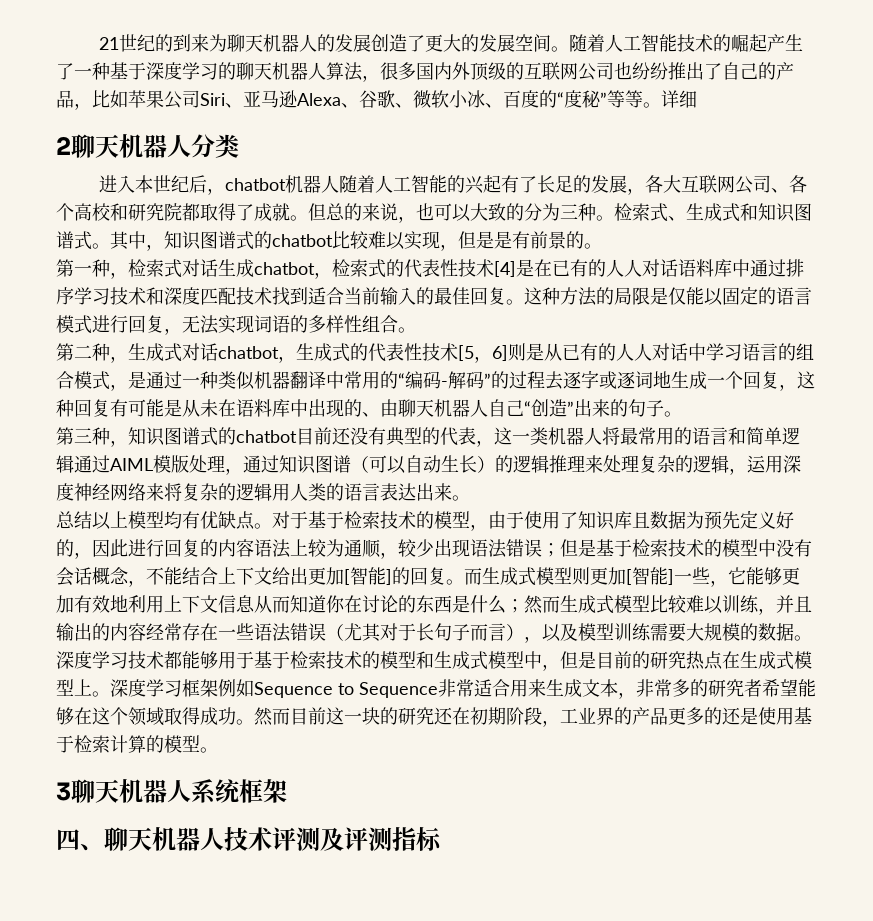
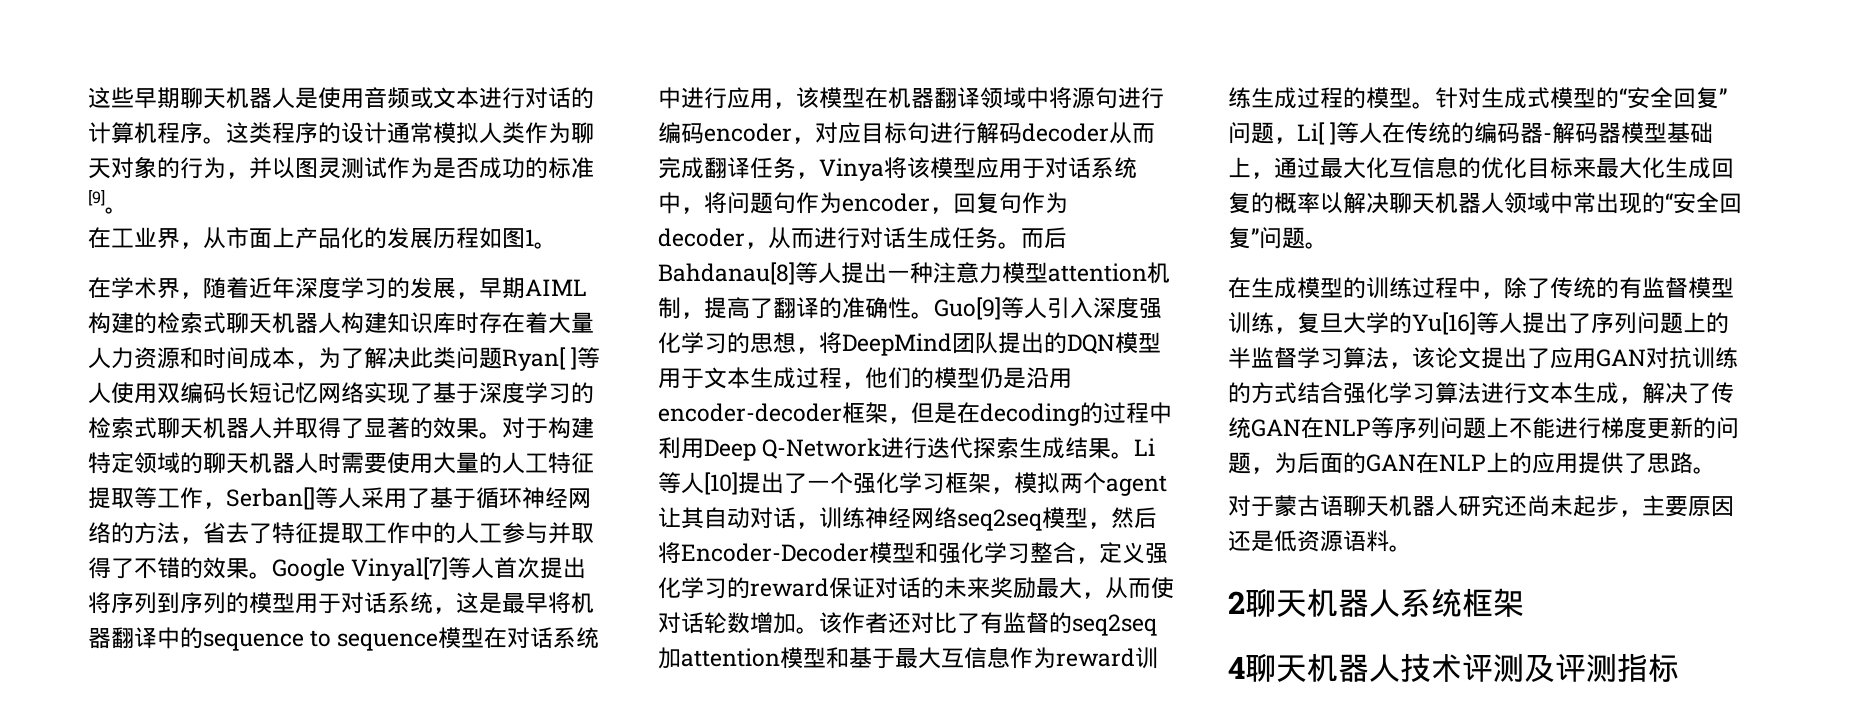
- 21世纪的到来为聊天机器人的发展创造了更大的发展空间。随着人工智能技术的崛起产生了一种基于深度学习的聊天机器人算法，很多国内外顶级的互联网公司也纷纷推出了自己的产品，比如苹果公司Siri、亚马逊Alexa、谷歌、微软小冰、百度的“度秘”等等。详细
- 2聊天机器人分类
- 进入本世纪后，chatbot机器人随着人工智能的兴起有了长足的发展，各大互联网公司、各个高校和研究院都取得了成就。但总的来说，也可以大致的分为三种。检索式、生成式和知识图谱式。其中，知识图谱式的chatbot比较难以实现，但是是有前景的。
- 第一种，检索式对话生成chatbot，检索式的代表性技术[4]是在已有的人人对话语料库中通过排序学习技术和深度匹配技术找到适合当前输入的最佳回复。这种方法的局限是仅能以固定的语言模式进行回复，无法实现词语的多样性组合。
- 第二种，生成式对话chatbot，生成式的代表性技术[5，6]则是从已有的人人对话中学习语言的组合模式，是通过一种类似机器翻译中常用的“编码-解码”的过程去逐字或逐词地生成一个回复，这种回复有可能是从未在语料库中出现的、由聊天机器人自己“创造”出来的句子。
- 第三种，知识图谱式的chatbot目前还没有典型的代表，这一类机器人将最常用的语言和简单逻辑通过AIML模版处理，通过知识图谱（可以自动生长）的逻辑推理来处理复杂的逻辑，运用深度神经网络来将复杂的逻辑用人类的语言表达出来。
- 总结以上模型均有优缺点。对于基于检索技术的模型，由于使用了知识库且数据为预先定义好的，因此进行回复的内容语法上较为通顺，较少出现语法错误；但是基于检索技术的模型中没有会话概念，不能结合上下文给出更加[智能]的回复。而生成式模型则更加[智能]一些，它能够更加有效地利用上下文信息从而知道你在讨论的东西是什么；然而生成式模型比较难以训练，并且输出的内容经常存在一些语法错误（尤其对于长句子而言），以及模型训练需要大规模的数据。深度学习技术都能够用于基于检索技术的模型和生成式模型中，但是目前的研究热点在生成式模型上。深度学习框架例如Sequence to Sequence非常适合用来生成文本，非常多的研究者希望能够在这个领域取得成功。然而目前这一块的研究还在初期阶段，工业界的产品更多的还是使用基于检索计算的模型。
- 3聊天机器人系统框架
+ 这些早期聊天机器人是使用音频或文本进行对话的计算机程序。这类程序的设计通常模拟人类作为聊天对象的行为，并以图灵测试作为是否成功的标准[9]。
+ 在工业界，从市面上产品化的发展历程如图1。
+ 在学术界，随着近年深度学习的发展，早期AIML构建的检索式聊天机器人构建知识库时存在着大量人力资源和时间成本，为了解决此类问题Ryan[ ]等人使用双编码长短记忆网络实现了基于深度学习的检索式聊天机器人并取得了显著的效果。对于构建特定领域的聊天机器人时需要使用大量的人工特征提取等工作，Serban[]等人采用了基于循环神经网络的方法，省去了特征提取工作中的人工参与并取得了不错的效果。Google Vinyal[7]等人首次提出将序列到序列的模型用于对话系统，这是最早将机器翻译中的sequence to sequence模型在对话系统中进行应用，该模型在机器翻译领域中将源句进行编码encoder，对应目标句进行解码decoder从而完成翻译任务，Vinya将该模型应用于对话系统中，将问题句作为encoder，回复句作为decoder，从而进行对话生成任务。而后Bahdanau[8]等人提出一种注意力模型attention机制，提高了翻译的准确性。Guo[9]等人引入深度强化学习的思想，将DeepMind团队提出的DQN模型用于文本生成过程，他们的模型仍是沿用encoder-decoder框架，但是在decoding的过程中利用Deep Q-Network进行迭代探索生成结果。Li等人[10]提出了一个强化学习框架，模拟两个agent让其自动对话，训练神经网络seq2seq模型，然后将Encoder-Decoder模型和强化学习整合，定义强化学习的reward保证对话的未来奖励最大，从而使对话轮数增加。该作者还对比了有监督的seq2seq加attention模型和基于最大互信息作为reward训练生成过程的模型。针对生成式模型的“安全回复”问题，Li[ ]等人在传统的编码器-解码器模型基础上，通过最大化互信息的优化目标来最大化生成回复的概率以解决聊天机器人领域中常出现的“安全回复”问题。
+ 在生成模型的训练过程中，除了传统的有监督模型训练，复旦大学的Yu[16]等人提出了序列问题上的半监督学习算法，该论文提出了应用GAN对抗训练的方式结合强化学习算法进行文本生成，解决了传统GAN在NLP等序列问题上不能进行梯度更新的问题，为后面的GAN在NLP上的应用提供了思路。
+ 对于蒙古语聊天机器人研究还尚未起步，主要原因还是低资源语料。
+ 2聊天机器人系统框架
- 四、聊天机器人技术评测及评测指标
+ 4聊天机器人技术评测及评测指标

